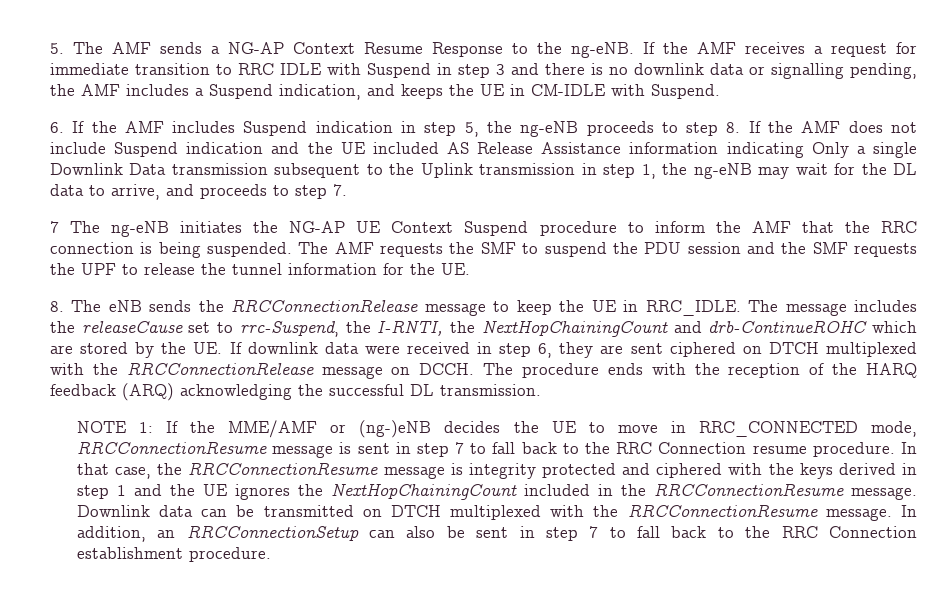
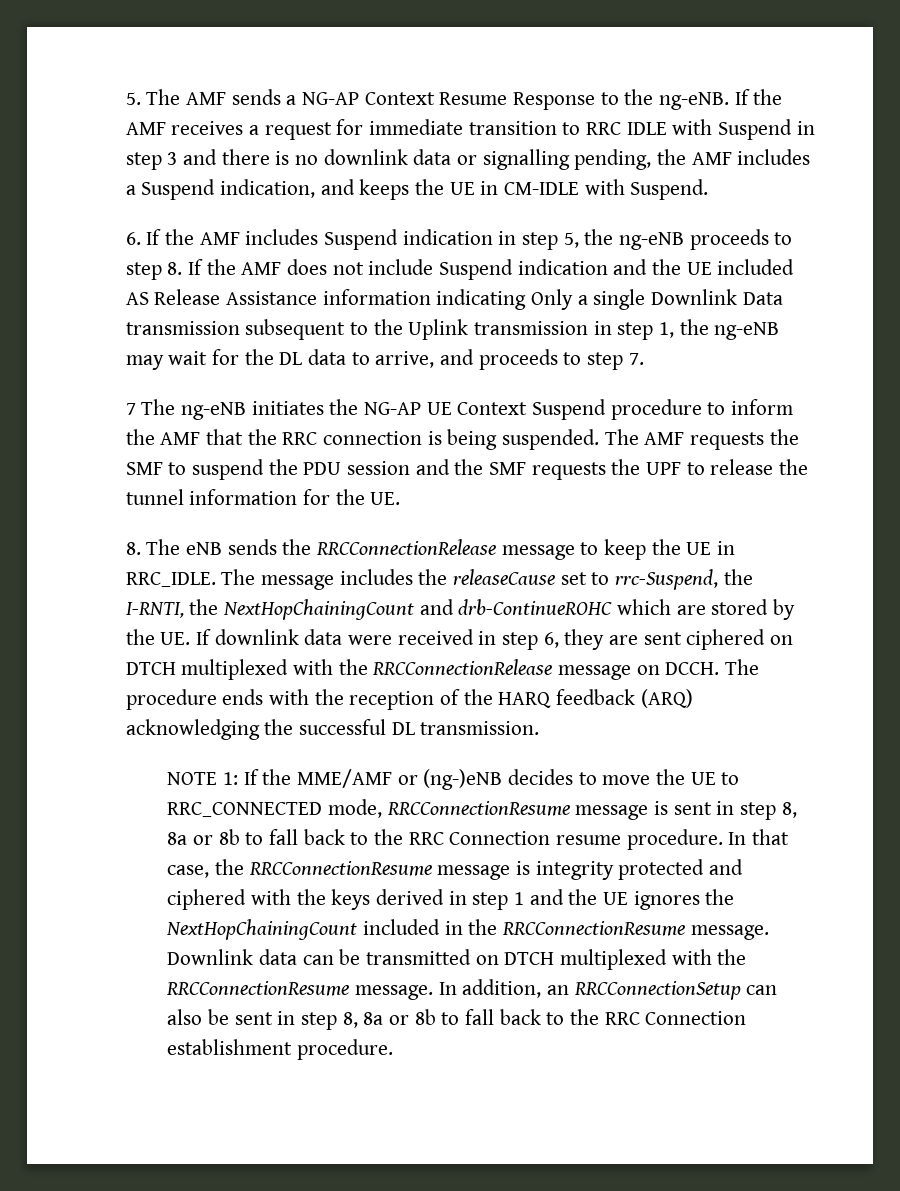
- NOTE 1: If the MME/AMF or (ng-)eNB decides the UE to move in RRC_CONNECTED mode, RRCConnectionResume message is sent in step 7 to fall back to the RRC Connection resume procedure.
+ NOTE 1: If the MME/AMF or (ng-)eNB decides to move the UE to RRC_CONNECTED mode, RRCConnectionResume message is sent in step 8, 8a or 8b to fall back to the RRC Connection resume procedure.
- In addition, an RRCConnectionSetup can also be sent in step 7 to fall back to the RRC Connection establishment procedure.
+ In addition, an RRCConnectionSetup can also be sent in step 8, 8a or 8b to fall back to the RRC Connection establishment procedure.

